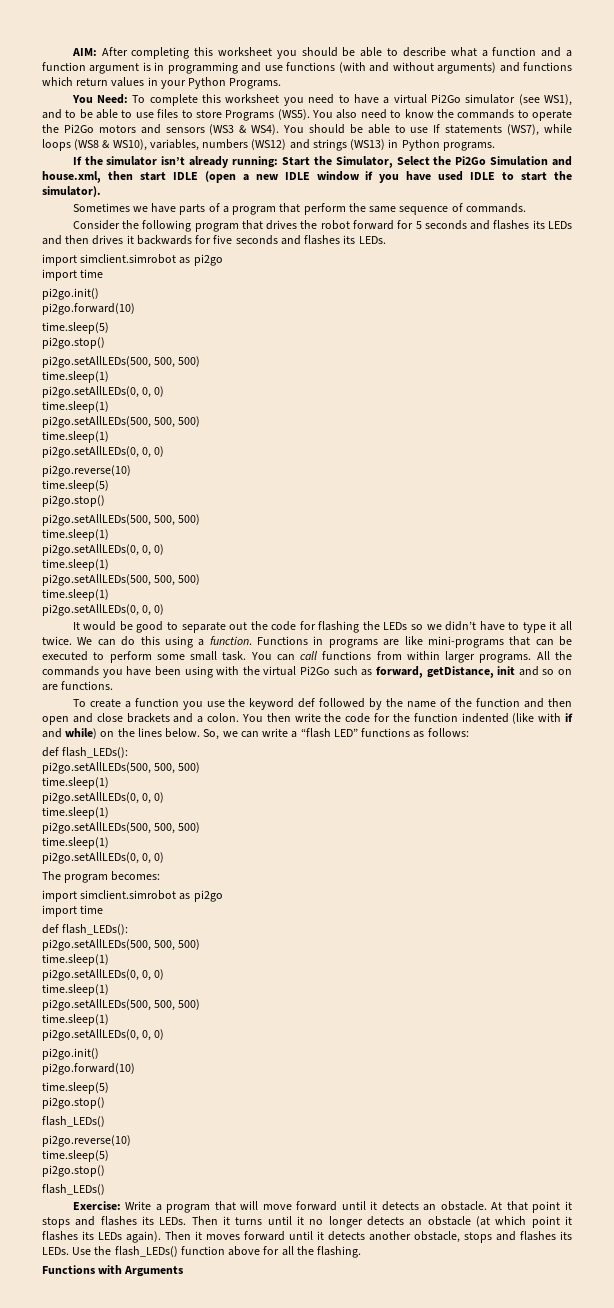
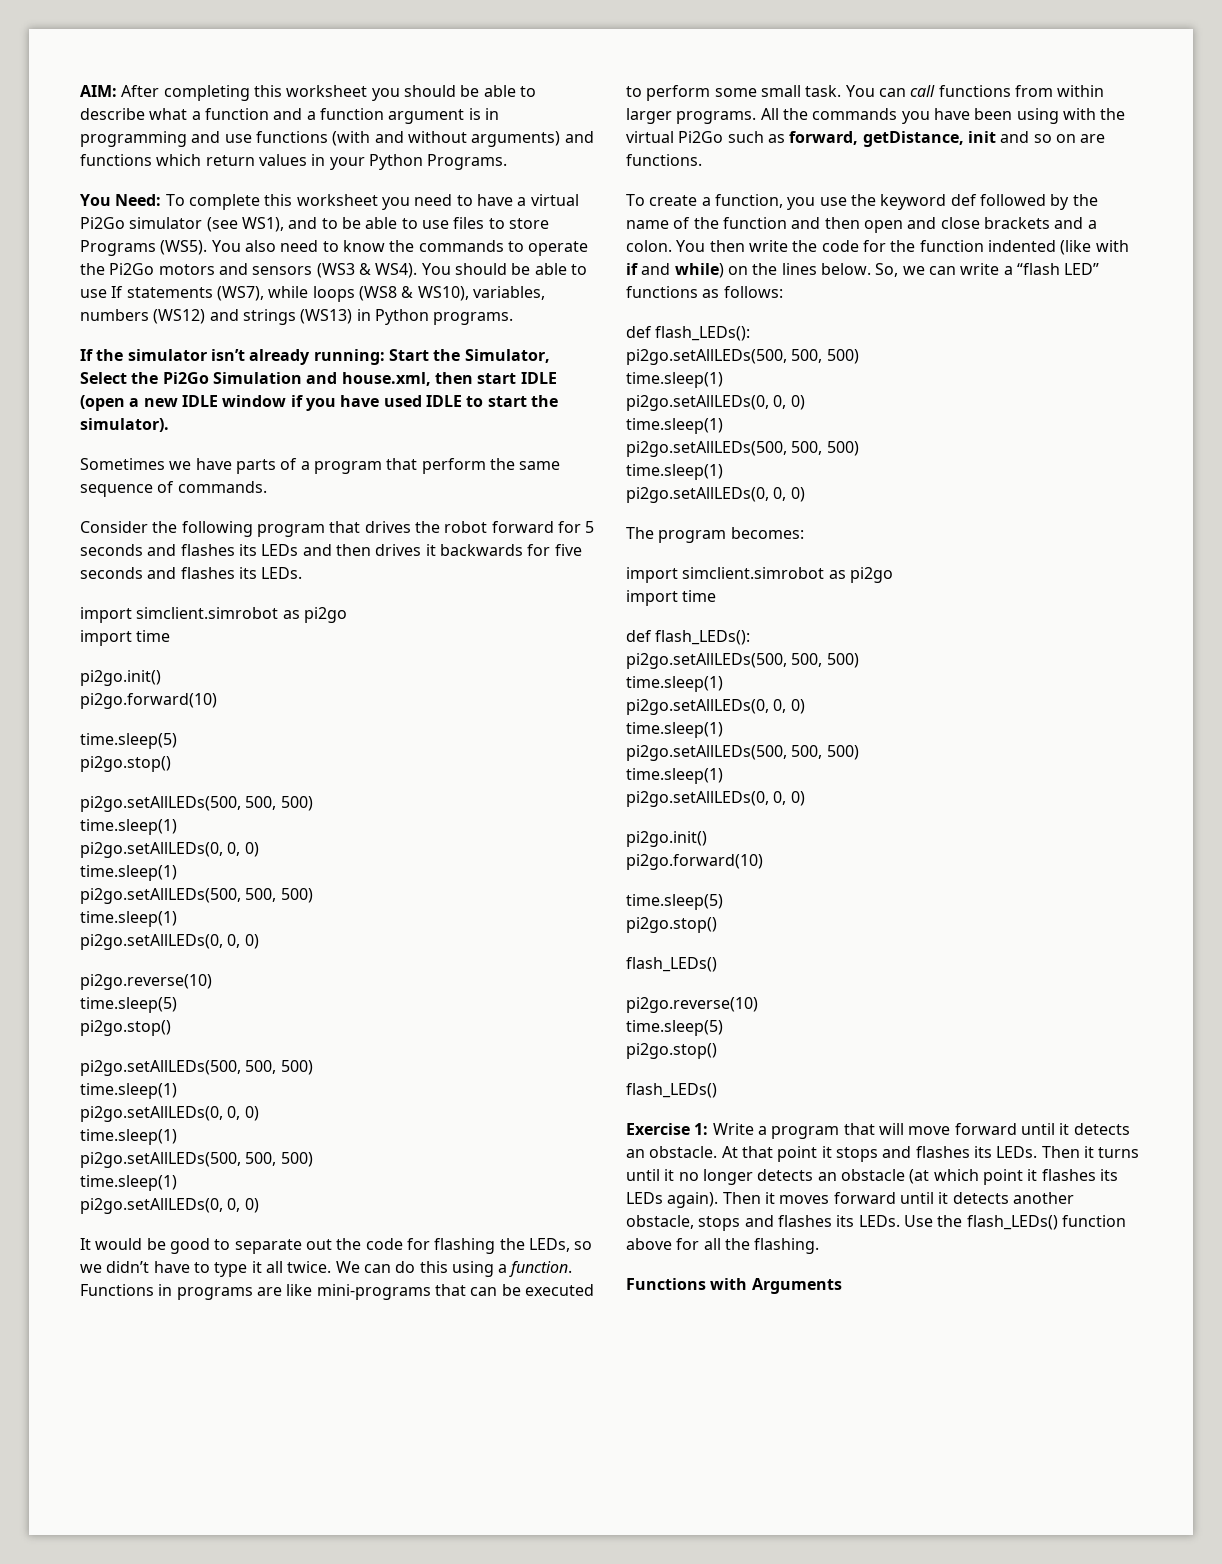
- It would be good to separate out the code for flashing the LEDs so we didn’t have to type it all twice.
+ It would be good to separate out the code for flashing the LEDs, so we didn’t have to type it all twice.
- To create a function you use the keyword def followed by the name of the function and then open and close brackets and a colon.
+ To create a function, you use the keyword def followed by the name of the function and then open and close brackets and a colon.
- Exercise: Write a program that will move forward until it detects an obstacle.
+ Exercise 1: Write a program that will move forward until it detects an obstacle.

